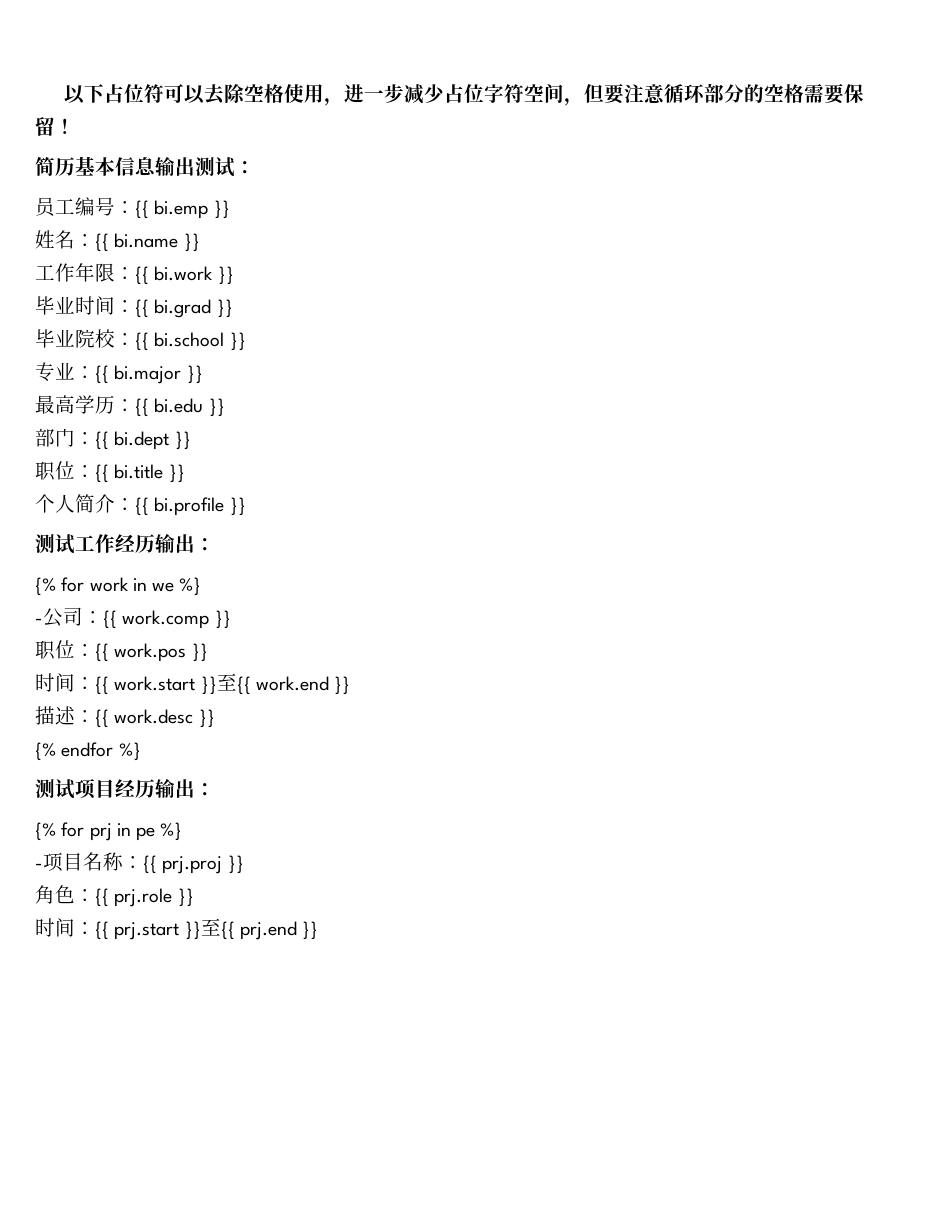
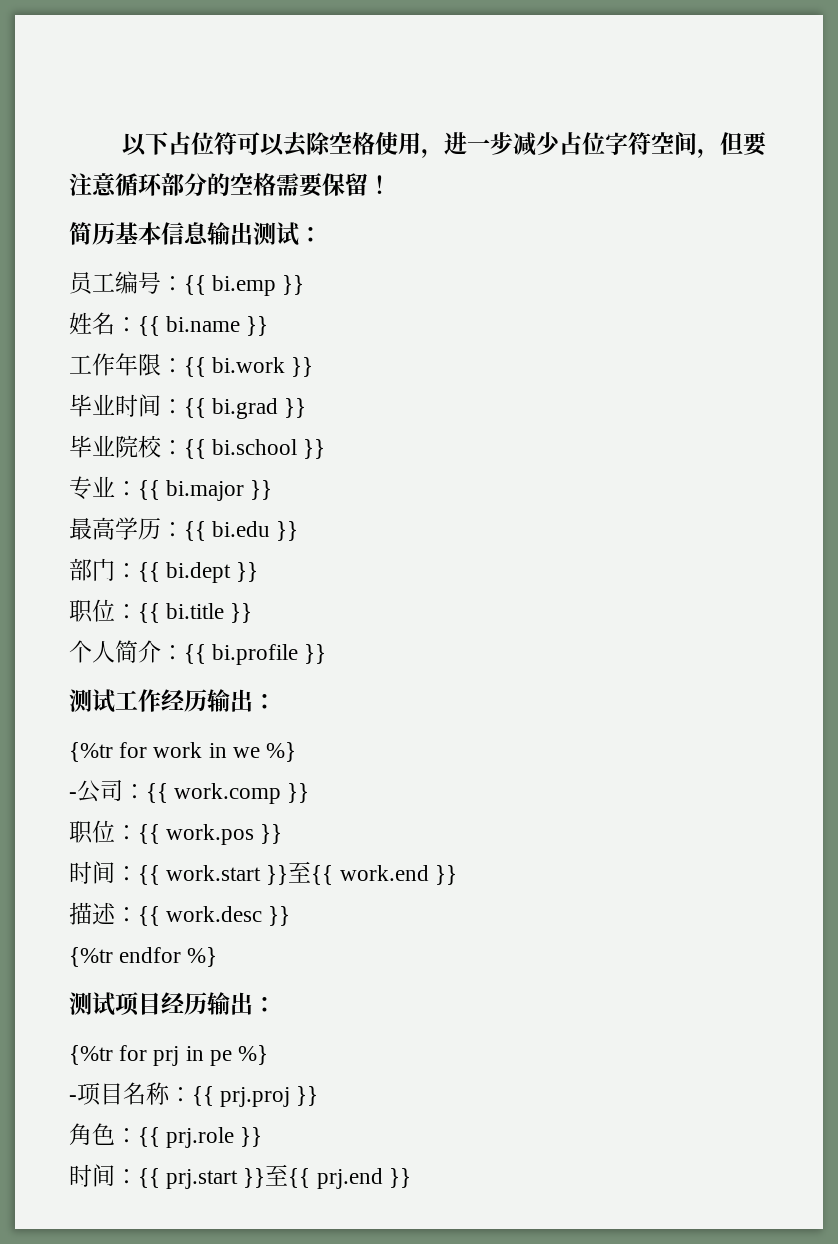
- {% for work in we %}
+ {%tr for work in we %}
- {% endfor %}
+ {%tr endfor %}
- {% for prj in pe %}
+ {%tr for prj in pe %}

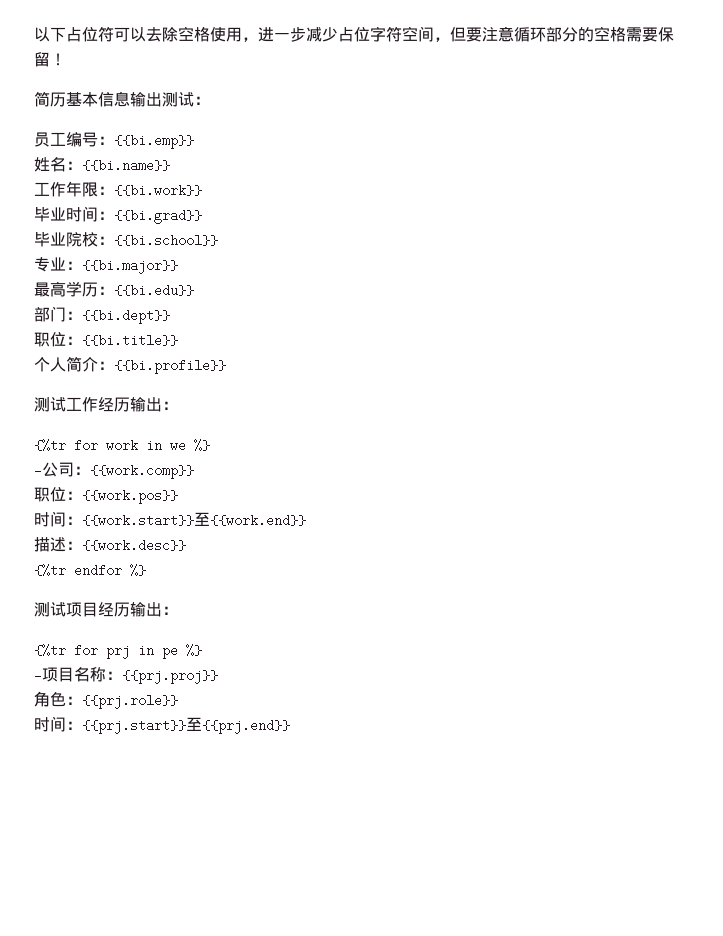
- 员工编号：{{ bi.emp }}
+ 员工编号：{{bi.emp}}
- 姓名：{{ bi.name }}
+ 姓名：{{bi.name}}
- 工作年限：{{ bi.work }}
+ 工作年限：{{bi.work}}
- 毕业时间：{{ bi.grad }}
+ 毕业时间：{{bi.grad}}
- 毕业院校：{{ bi.school }}
+ 毕业院校：{{bi.school}}
- 专业：{{ bi.major }}
+ 专业：{{bi.major}}
- 最高学历：{{ bi.edu }}
+ 最高学历：{{bi.edu}}
- 部门：{{ bi.dept }}
- 职位：{{ bi.title }}
+ 部门：{{bi.dept}}
+ 职位：{{bi.title}}
- 个人简介：{{ bi.profile }}
+ 个人简介：{{bi.profile}}
- -公司：{{ work.comp }}
- 职位：{{ work.pos }}
- 时间：{{ work.start }}至{{ work.end }}
+ -公司：{{work.comp}}
+ 职位：{{work.pos}}
+ 时间：{{work.start}}至{{work.end}}
- 描述：{{ work.desc }}
+ 描述：{{work.desc}}
- -项目名称：{{ prj.proj }}
+ -项目名称：{{prj.proj}}
- 角色：{{ prj.role }}
- 时间：{{ prj.start }}至{{ prj.end }}
+ 角色：{{prj.role}}
+ 时间：{{prj.start}}至{{prj.end}}

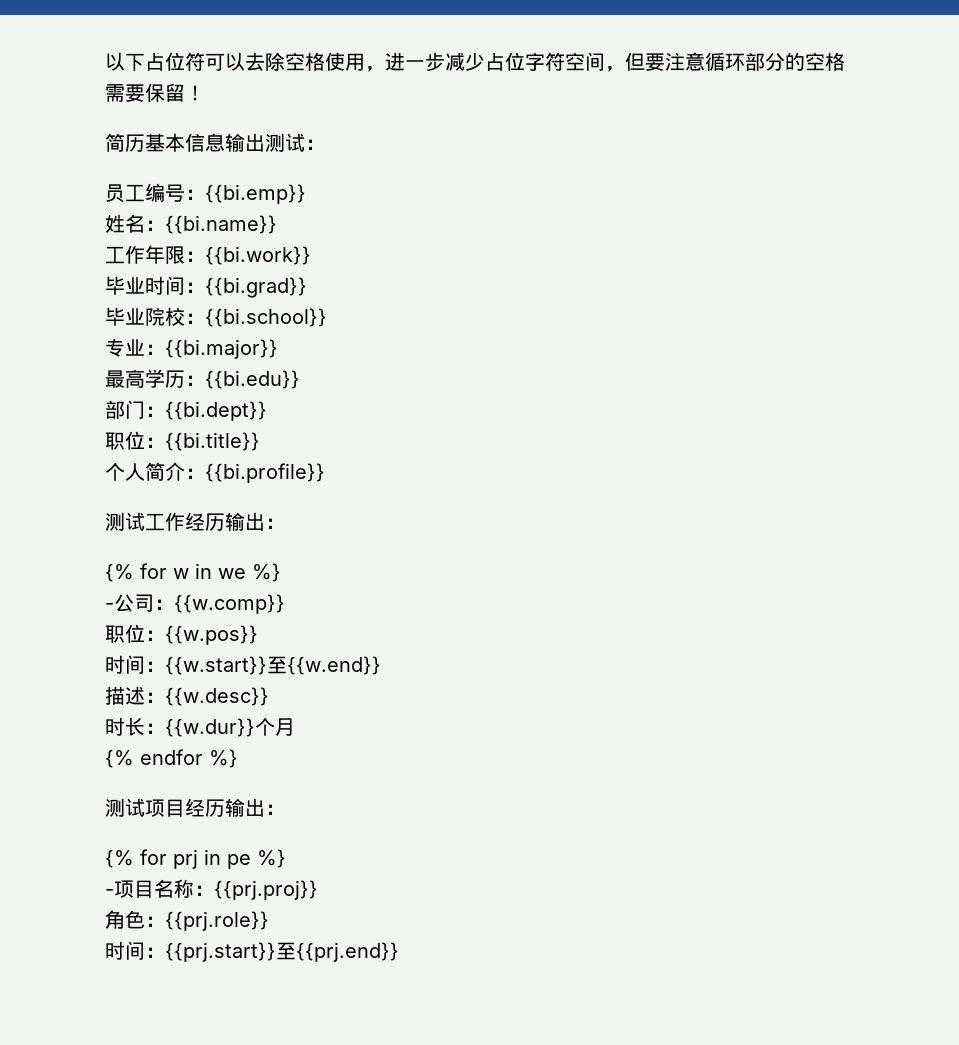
- {%tr for work in we %}
+ {% for w in we %}
- -公司：{{work.comp}}
- 职位：{{work.pos}}
- 时间：{{work.start}}至{{work.end}}
+ -公司：{{w.comp}}
+ 职位：{{w.pos}}
+ 时间：{{w.start}}至{{w.end}}
- 描述：{{work.desc}}
- {%tr endfor %}
+ 描述：{{w.desc}}
+ 时长：{{w.dur}}个月
+ {% endfor %}
- {%tr for prj in pe %}
+ {% for prj in pe %}

